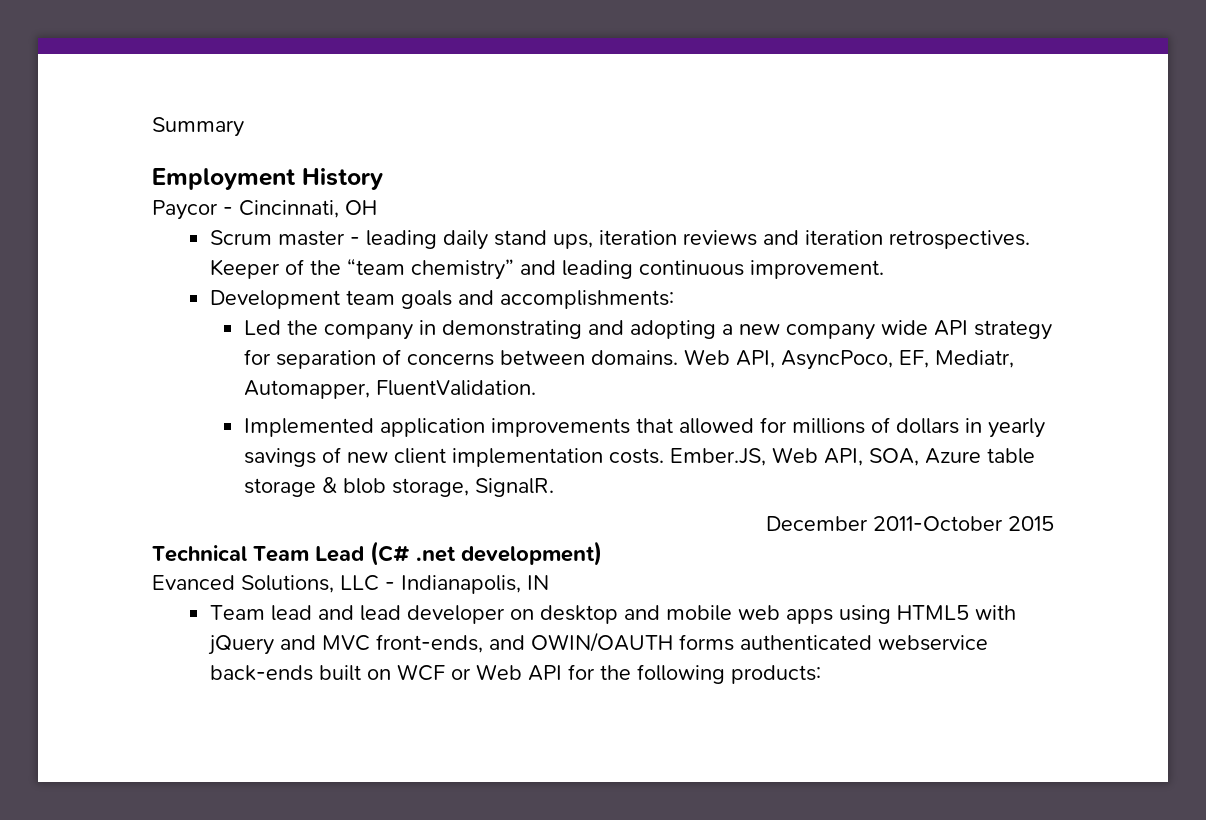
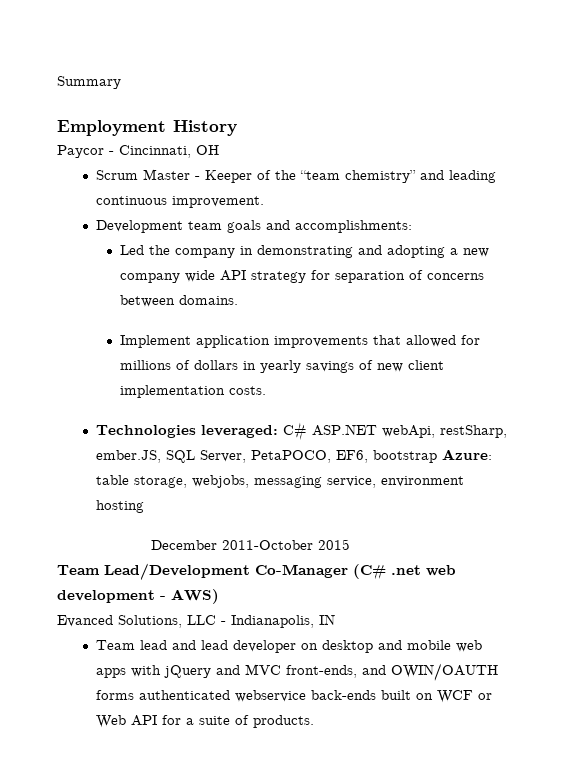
- Scrum master - leading daily stand ups, iteration reviews and iteration retrospectives. Keeper of the “team chemistry” and leading continuous improvement.
+ Scrum Master - Keeper of the “team chemistry” and leading continuous improvement.
- Led the company in demonstrating and adopting a new company wide API strategy for separation of concerns between domains. Web API, AsyncPoco, EF, Mediatr, Automapper, FluentValidation.
- Implemented application improvements that allowed for millions of dollars in yearly savings of new client implementation costs. Ember.JS, Web API, SOA, Azure table storage & blob storage, SignalR.
+ Led the company in demonstrating and adopting a new company wide API strategy for separation of concerns between domains.
+ Implement application improvements that allowed for millions of dollars in yearly savings of new client implementation costs.
+ Technologies leveraged: C# ASP.NET webApi, restSharp, ember.JS, SQL Server, PetaPOCO, EF6, bootstrap Azure: table storage, webjobs, messaging service, environment hosting
  December 2011-October 2015
- Technical Team Lead (C# .net development)
+ Team Lead/Development Co-Manager (C# .net web development - AWS)
- Team lead and lead developer on desktop and mobile web apps using HTML5 with jQuery and MVC front-ends, and OWIN/OAUTH forms authenticated webservice back-ends built on WCF or Web API for the following products:
+ Team lead and lead developer on desktop and mobile web apps with jQuery and MVC front-ends, and OWIN/OAUTH forms authenticated webservice back-ends built on WCF or Web API for a suite of products.

